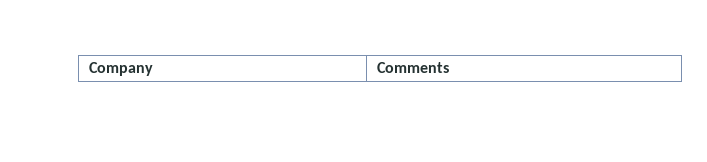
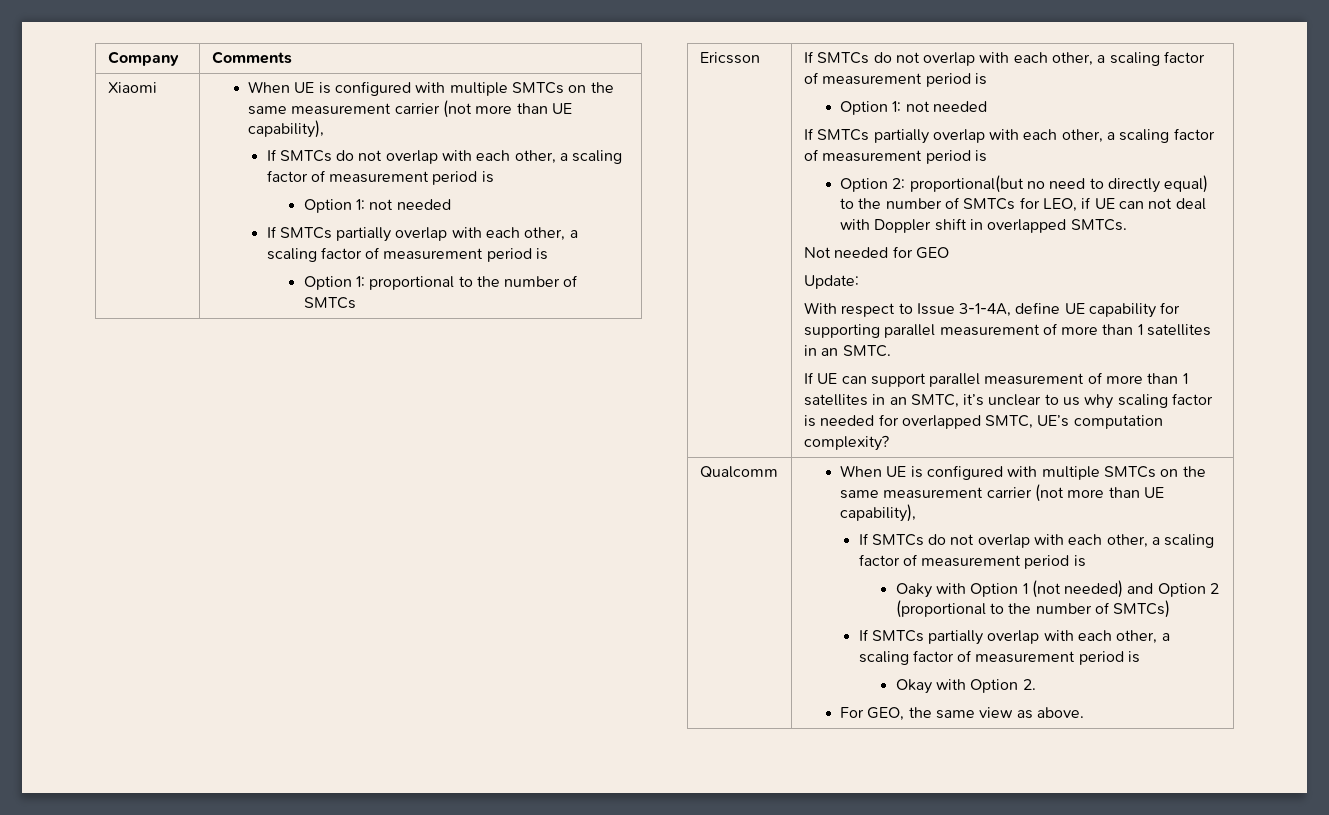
+ Xiaomi | When UE is configured with multiple SMTCs on the same measurement carrier (not more than UE capability),
+ If SMTCs do not overlap with each other, a scaling factor of measurement period is
+ Option 1: not needed
+ If SMTCs partially overlap with each other, a scaling factor of measurement period is
+ Option 1: proportional to the number of SMTCs
+ Ericsson | If SMTCs do not overlap with each other, a scaling factor of measurement period is
+ Option 1: not needed
+ If SMTCs partially overlap with each other, a scaling factor of measurement period is
+ Option 2: proportional(but no need to directly equal) to the number of SMTCs for LEO, if UE can not deal with Doppler shift in overlapped SMTCs.
+ Not needed for GEO
+ Update:
+ With respect to Issue 3-1-4A, define UE capability for supporting parallel measurement of more than 1 satellites in an SMTC.
+ If UE can support parallel measurement of more than 1 satellites in an SMTC, it’s unclear to us why scaling factor is needed for overlapped SMTC, UE’s computation complexity?
+ Qualcomm | When UE is configured with multiple SMTCs on the same measurement carrier (not more than UE capability),
+ If SMTCs do not overlap with each other, a scaling factor of measurement period is
+ Oaky with Option 1 (not needed) and Option 2 (proportional to the number of SMTCs)
+ If SMTCs partially overlap with each other, a scaling factor of measurement period is
+ Okay with Option 2.
+ For GEO, the same view as above.

